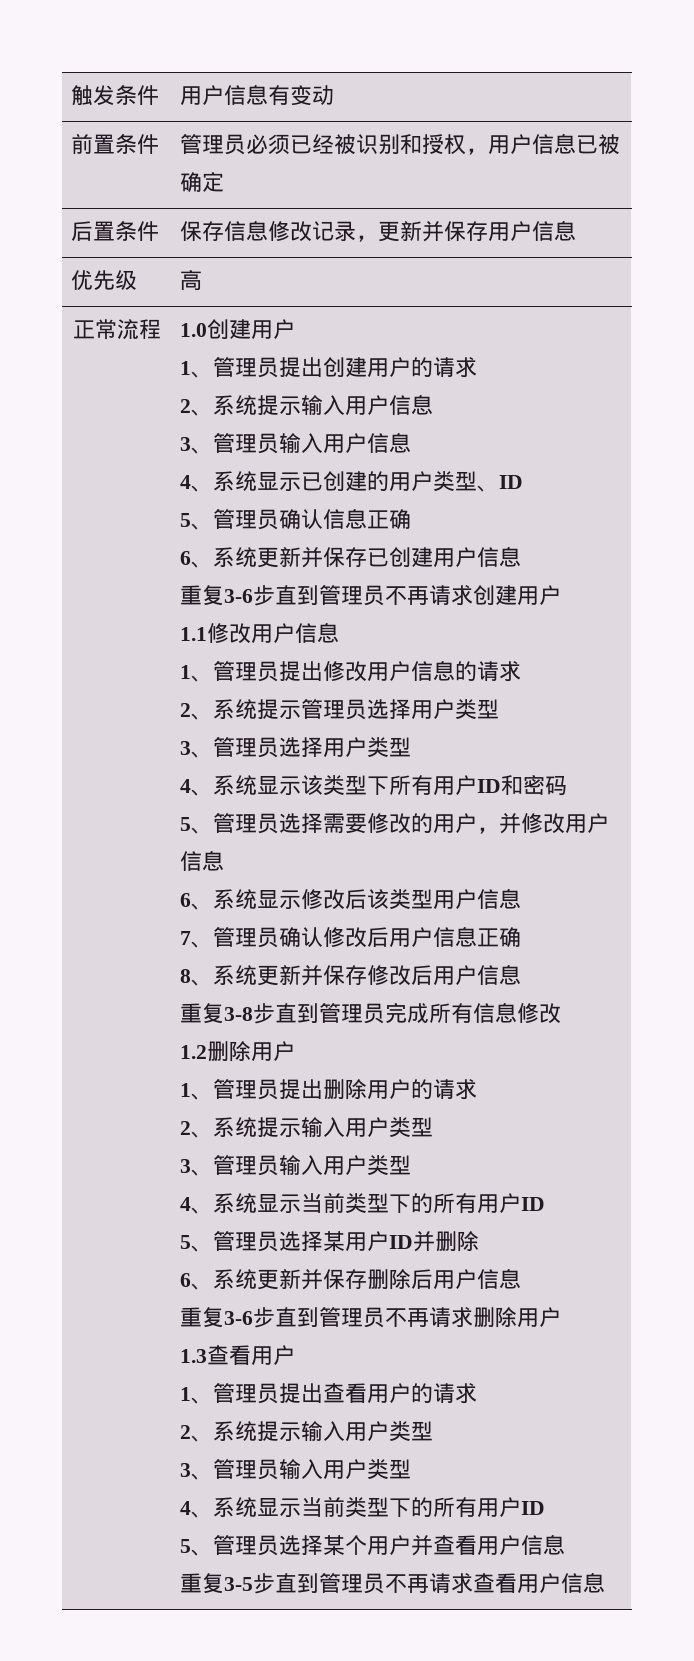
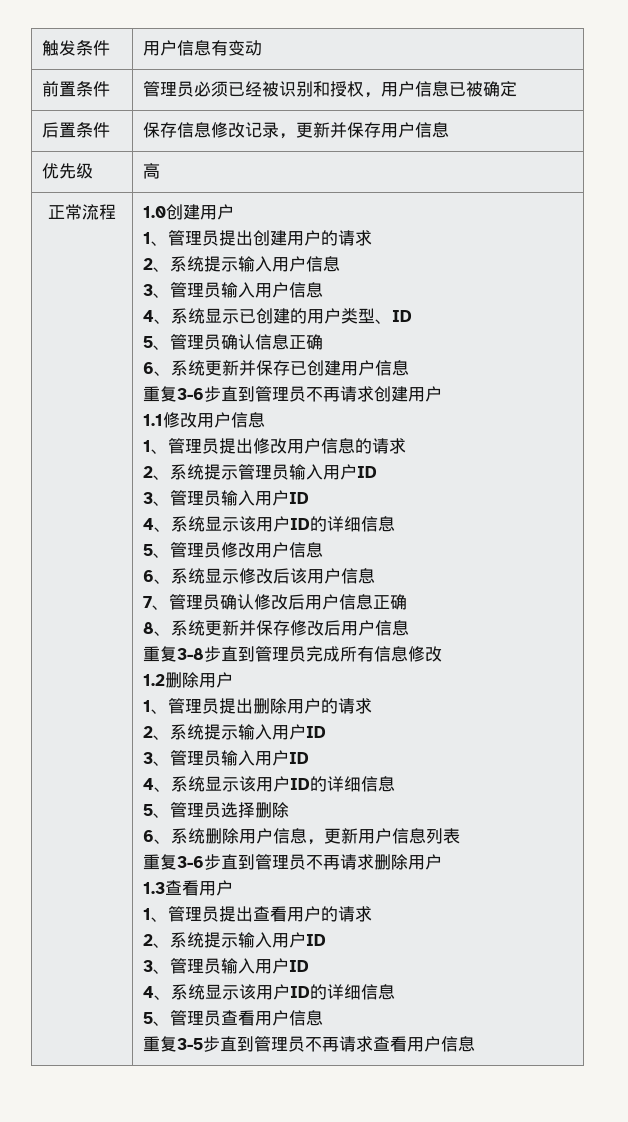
- 2、系统提示管理员选择用户类型
- 3、管理员选择用户类型
- 4、系统显示该类型下所有用户ID和密码
- 5、管理员选择需要修改的用户，并修改用户信息
+ 2、系统提示管理员输入用户ID
+ 3、管理员输入用户ID
+ 4、系统显示该用户ID的详细信息
+ 5、管理员修改用户信息
- 6、系统显示修改后该类型用户信息
+ 6、系统显示修改后该用户信息
  1、管理员提出删除用户的请求
- 2、系统提示输入用户类型
- 3、管理员输入用户类型
- 4、系统显示当前类型下的所有用户ID
- 5、管理员选择某用户ID并删除
+ 2、系统提示输入用户ID
+ 3、管理员输入用户ID
+ 4、系统显示该用户ID的详细信息
+ 5、管理员选择删除
- 6、系统更新并保存删除后用户信息
+ 6、系统删除用户信息，更新用户信息列表
  1、管理员提出查看用户的请求
- 2、系统提示输入用户类型
- 3、管理员输入用户类型
- 4、系统显示当前类型下的所有用户ID
- 5、管理员选择某个用户并查看用户信息
+ 2、系统提示输入用户ID
+ 3、管理员输入用户ID
+ 4、系统显示该用户ID的详细信息
+ 5、管理员查看用户信息

